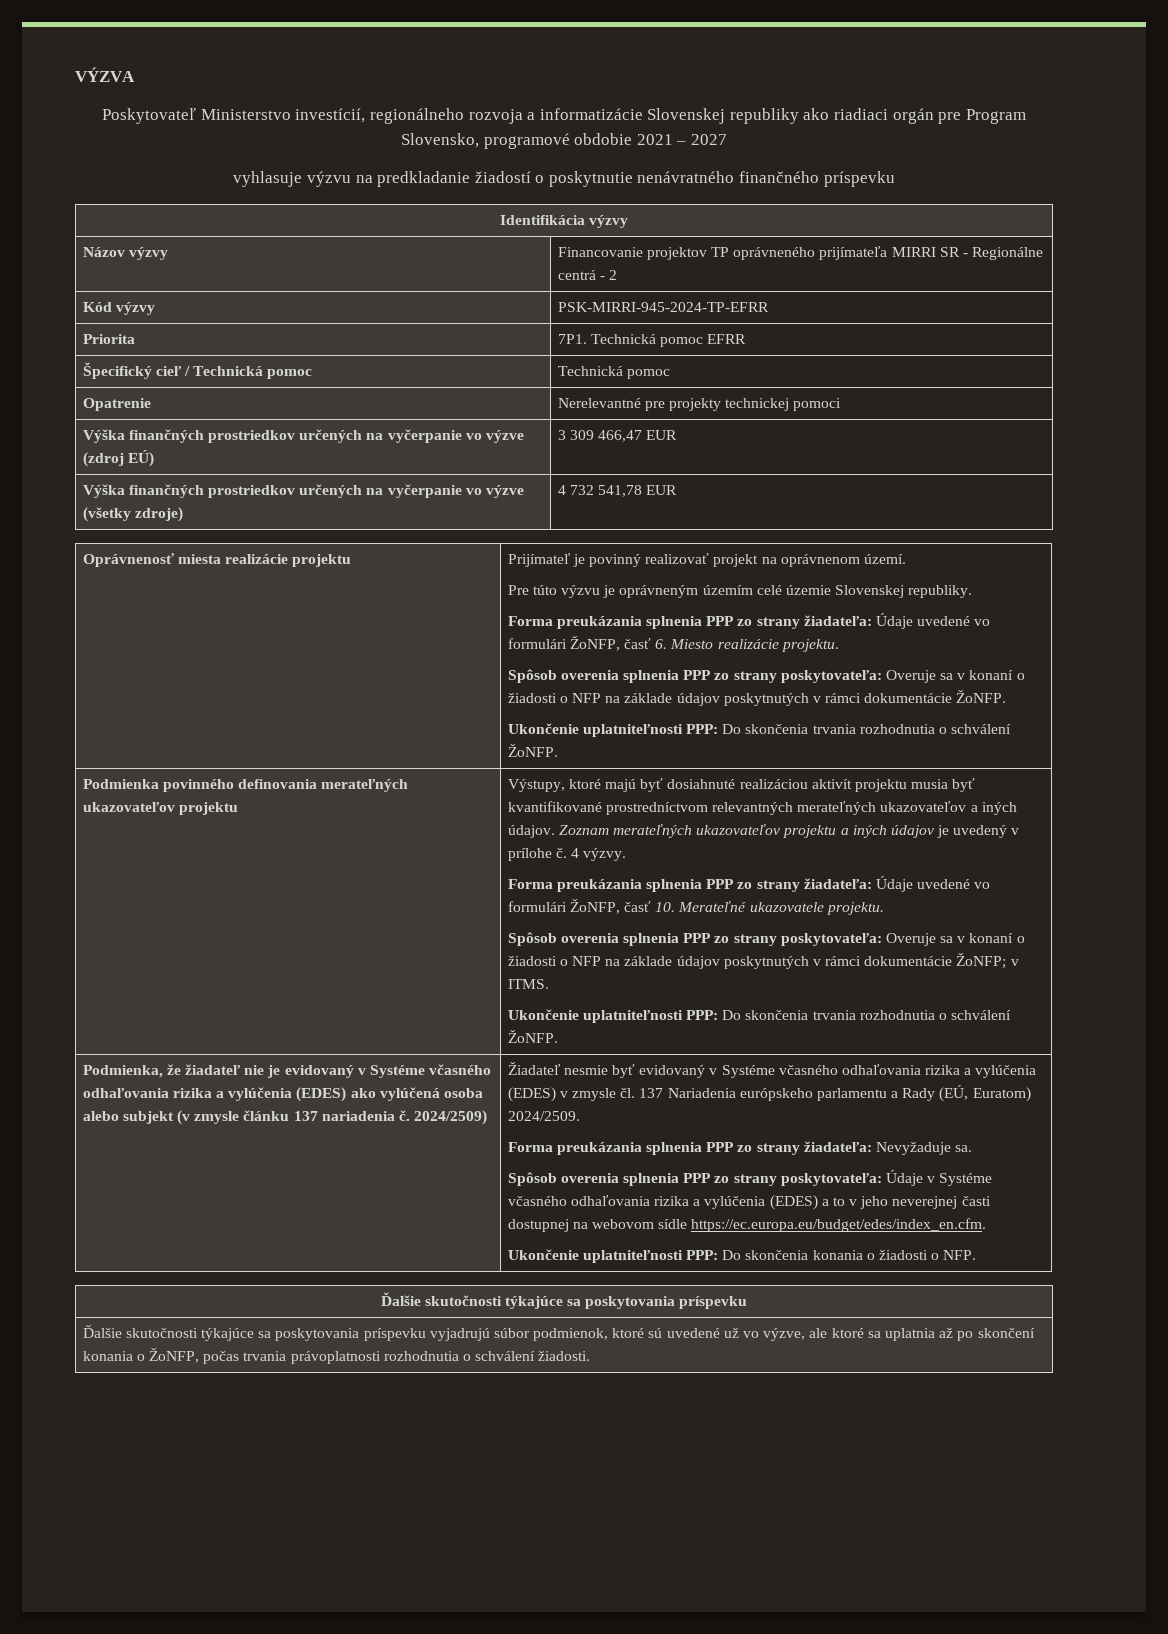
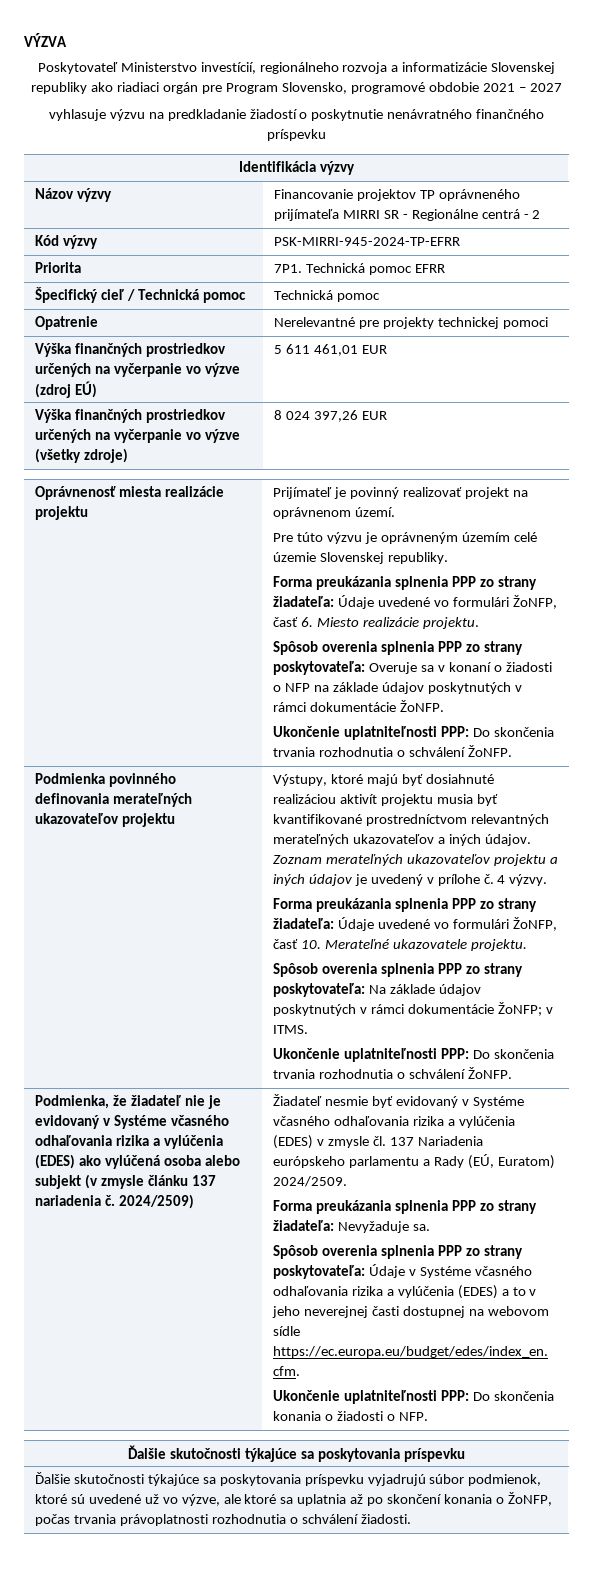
- Výška finančných prostriedkov určených na vyčerpanie vo výzve (zdroj EÚ) | 3 309 466,47 EUR
+ Výška finančných prostriedkov určených na vyčerpanie vo výzve (zdroj EÚ) | 5 611 461,01 EUR
- Výška finančných prostriedkov určených na vyčerpanie vo výzve (všetky zdroje) | 4 732 541,78 EUR
+ Výška finančných prostriedkov určených na vyčerpanie vo výzve (všetky zdroje) | 8 024 397,26 EUR
- Spôsob overenia splnenia PPP zo strany poskytovateľa: Overuje sa v konaní o žiadosti o NFP na základe údajov poskytnutých v rámci dokumentácie ŽoNFP; v ITMS.
+ Spôsob overenia splnenia PPP zo strany poskytovateľa: Na základe údajov poskytnutých v rámci dokumentácie ŽoNFP; v ITMS.

